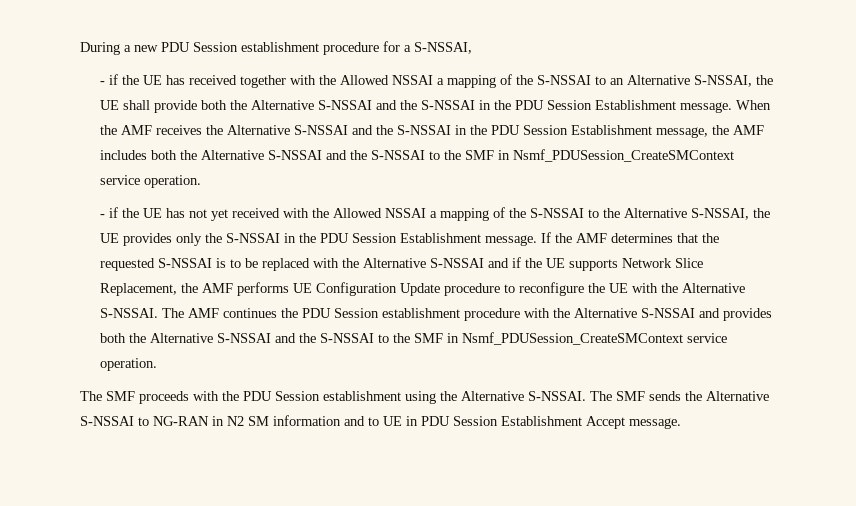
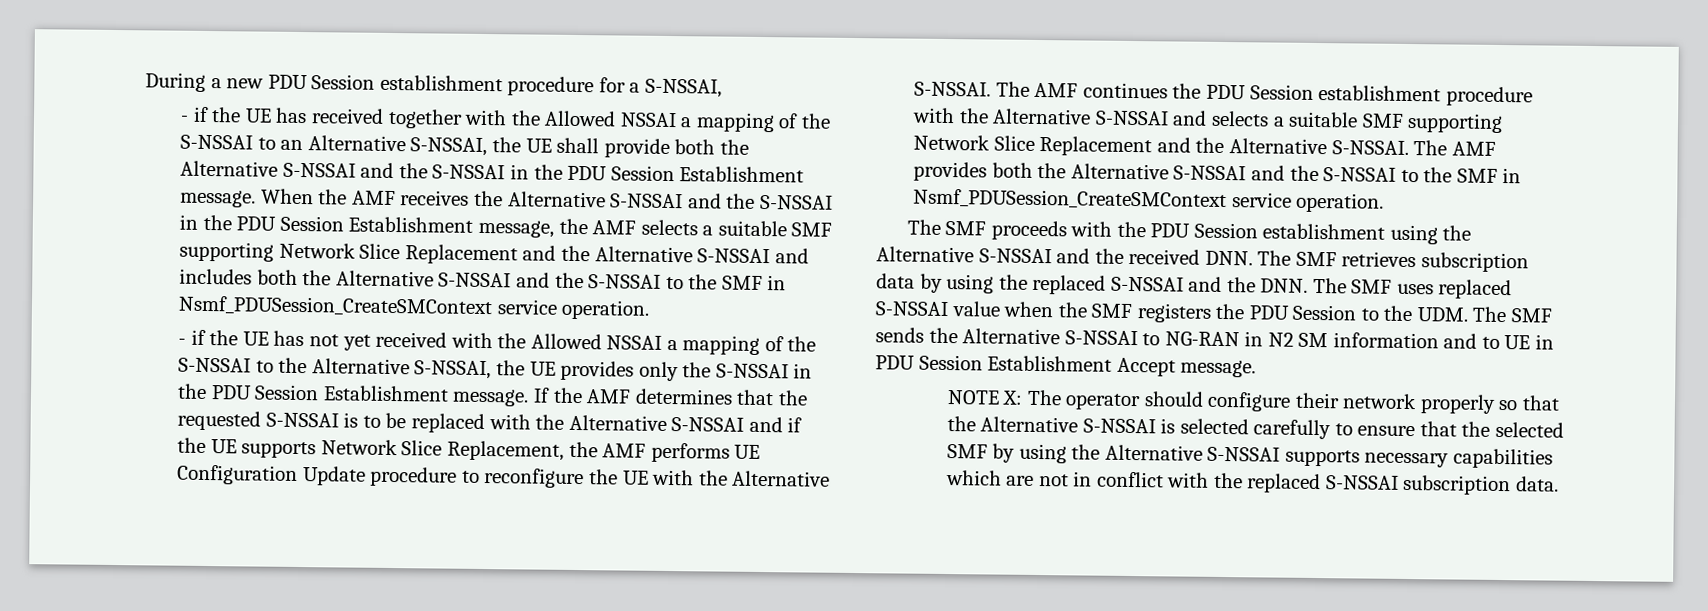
- When the AMF receives the Alternative S-NSSAI and the S-NSSAI in the PDU Session Establishment message, the AMF includes both the Alternative S-NSSAI and the S-NSSAI to the SMF in Nsmf_PDUSession_CreateSMContext service operation.
+ When the AMF receives the Alternative S-NSSAI and the S-NSSAI in the PDU Session Establishment message, the AMF selects a suitable SMF supporting Network Slice Replacement and the Alternative S-NSSAI and includes both the Alternative S-NSSAI and the S-NSSAI to the SMF in Nsmf_PDUSession_CreateSMContext service operation.
- The AMF continues the PDU Session establishment procedure with the Alternative S-NSSAI and provides both the Alternative S-NSSAI and the S-NSSAI to the SMF in Nsmf_PDUSession_CreateSMContext service operation.
+ The AMF continues the PDU Session establishment procedure with the Alternative S-NSSAI and selects a suitable SMF supporting Network Slice Replacement and the Alternative S-NSSAI. The AMF provides both the Alternative S-NSSAI and the S-NSSAI to the SMF in Nsmf_PDUSession_CreateSMContext service operation.
- The SMF proceeds with the PDU Session establishment using the Alternative S-NSSAI. The SMF sends the Alternative S-NSSAI to NG-RAN in N2 SM information and to UE in PDU Session Establishment Accept message.
+ The SMF proceeds with the PDU Session establishment using the Alternative S-NSSAI and the received DNN. The SMF retrieves subscription data by using the replaced S-NSSAI and the DNN. The SMF uses replaced S-NSSAI value when the SMF registers the PDU Session to the UDM. The SMF sends the Alternative S-NSSAI to NG-RAN in N2 SM information and to UE in PDU Session Establishment Accept message.
+ NOTE X: The operator should configure their network properly so that the Alternative S-NSSAI is selected carefully to ensure that the selected SMF by using the Alternative S-NSSAI supports necessary capabilities which are not in conflict with the replaced S-NSSAI subscription data.

